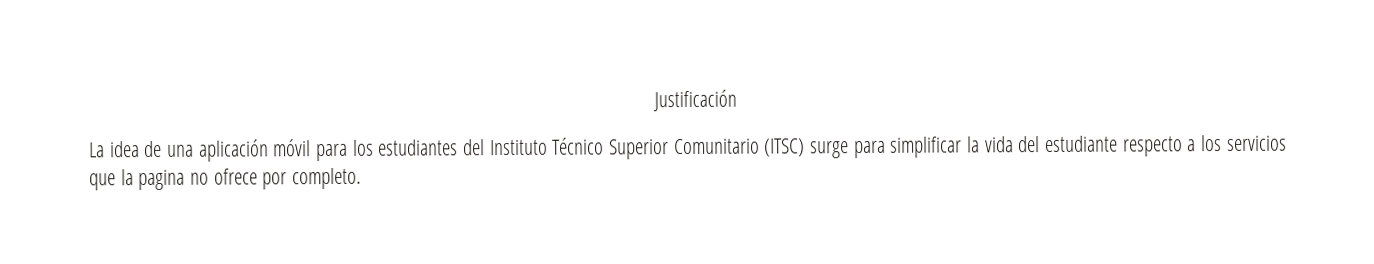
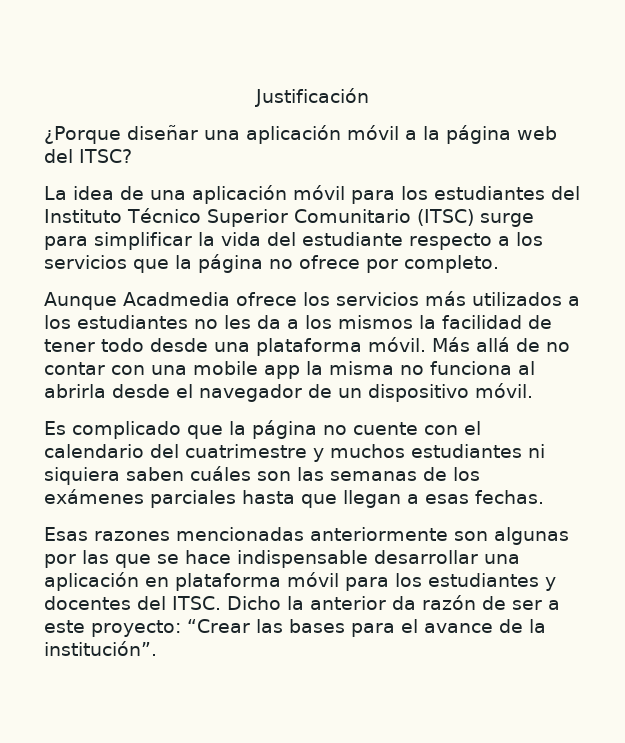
+ ¿Porque diseñar una aplicación móvil a la página web del ITSC?
- La idea de una aplicación móvil para los estudiantes del Instituto Técnico Superior Comunitario (ITSC) surge para simplificar la vida del estudiante respecto a los servicios que la pagina no ofrece por completo.
+ La idea de una aplicación móvil para los estudiantes del Instituto Técnico Superior Comunitario (ITSC) surge para simplificar la vida del estudiante respecto a los servicios que la página no ofrece por completo.
+ Aunque Acadmedia ofrece los servicios más utilizados a los estudiantes no les da a los mismos la facilidad de tener todo desde una plataforma móvil. Más allá de no contar con una mobile app la misma no funciona al abrirla desde el navegador de un dispositivo móvil.
+ Es complicado que la página no cuente con el calendario del cuatrimestre y muchos estudiantes ni siquiera saben cuáles son las semanas de los exámenes parciales hasta que llegan a esas fechas.
+ Esas razones mencionadas anteriormente son algunas por las que se hace indispensable desarrollar una aplicación en plataforma móvil para los estudiantes y docentes del ITSC. Dicho la anterior da razón de ser a este proyecto: “Crear las bases para el avance de la institución”.

